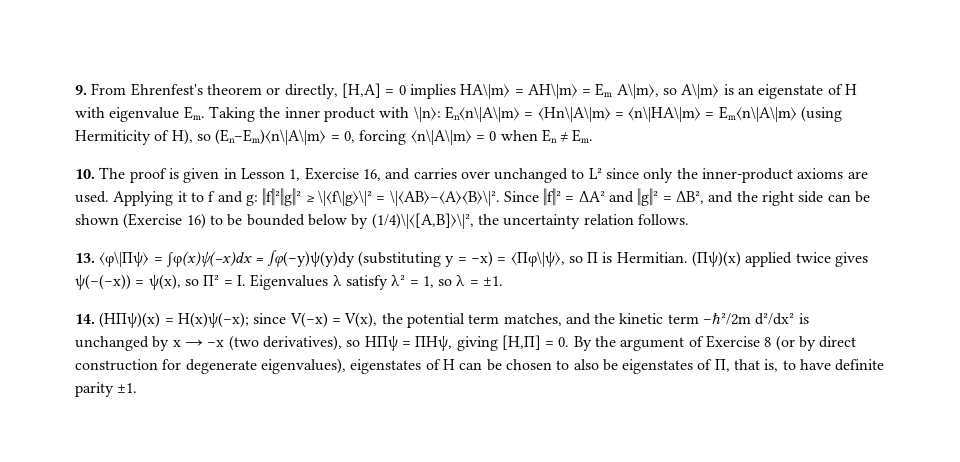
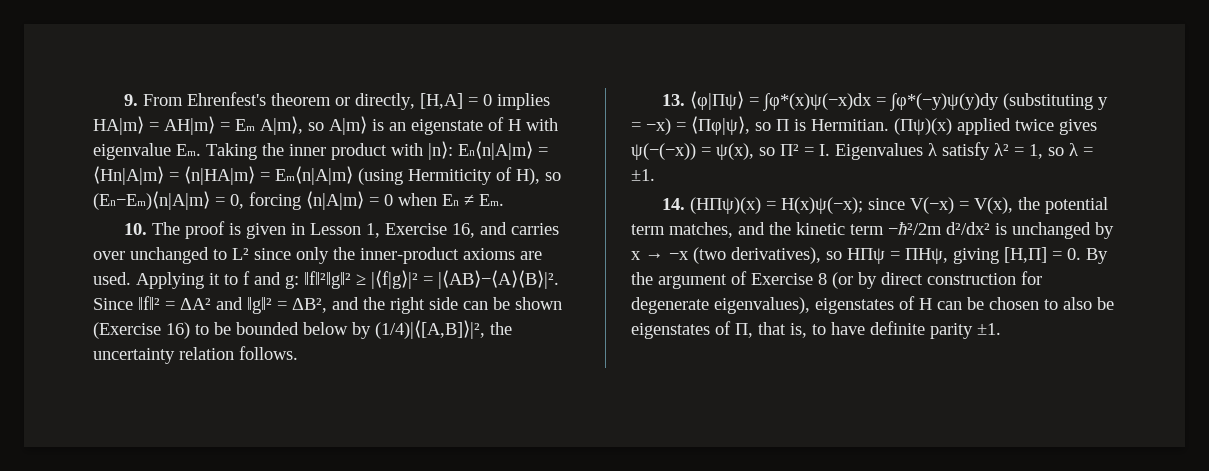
- 9. From Ehrenfest's theorem or directly, [H,A] = 0 implies HA\|m⟩ = AH\|m⟩ = Eₘ A\|m⟩, so A\|m⟩ is an eigenstate of H with eigenvalue Eₘ. Taking the inner product with \|n⟩: Eₙ⟨n\|A\|m⟩ = ⟨Hn\|A\|m⟩ = ⟨n\|HA\|m⟩ = Eₘ⟨n\|A\|m⟩ (using Hermiticity of H), so (Eₙ−Eₘ)⟨n\|A\|m⟩ = 0, forcing ⟨n\|A\|m⟩ = 0 when Eₙ ≠ Eₘ.
+ 9. From Ehrenfest's theorem or directly, [H,A] = 0 implies HA|m⟩ = AH|m⟩ = Eₘ A|m⟩, so A|m⟩ is an eigenstate of H with eigenvalue Eₘ. Taking the inner product with |n⟩: Eₙ⟨n|A|m⟩ = ⟨Hn|A|m⟩ = ⟨n|HA|m⟩ = Eₘ⟨n|A|m⟩ (using Hermiticity of H), so (Eₙ−Eₘ)⟨n|A|m⟩ = 0, forcing ⟨n|A|m⟩ = 0 when Eₙ ≠ Eₘ.
- Applying it to f and g: ‖f‖²‖g‖² ≥ \|⟨f\|g⟩\|² = \|⟨AB⟩−⟨A⟩⟨B⟩\|².
+ Applying it to f and g: ‖f‖²‖g‖² ≥ |⟨f|g⟩|² = |⟨AB⟩−⟨A⟩⟨B⟩|².
- Since ‖f‖² = ΔA² and ‖g‖² = ΔB², and the right side can be shown (Exercise 16) to be bounded below by (1/4)\|⟨[A,B]⟩\|², the uncertainty relation follows.
+ Since ‖f‖² = ΔA² and ‖g‖² = ΔB², and the right side can be shown (Exercise 16) to be bounded below by (1/4)|⟨[A,B]⟩|², the uncertainty relation follows.
- 13. ⟨φ\|Πψ⟩ = ∫φ(x)ψ(−x)dx = ∫φ(−y)ψ(y)dy (substituting y = −x) = ⟨Πφ\|ψ⟩, so Π is Hermitian.
+ 13. ⟨φ|Πψ⟩ = ∫φ*(x)ψ(−x)dx = ∫φ*(−y)ψ(y)dy (substituting y = −x) = ⟨Πφ|ψ⟩, so Π is Hermitian.

